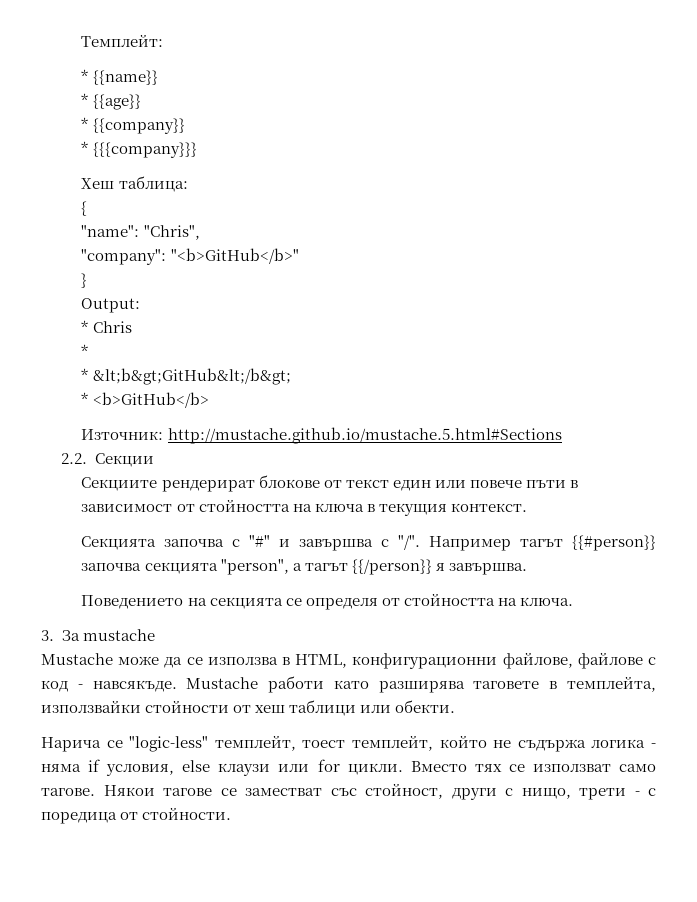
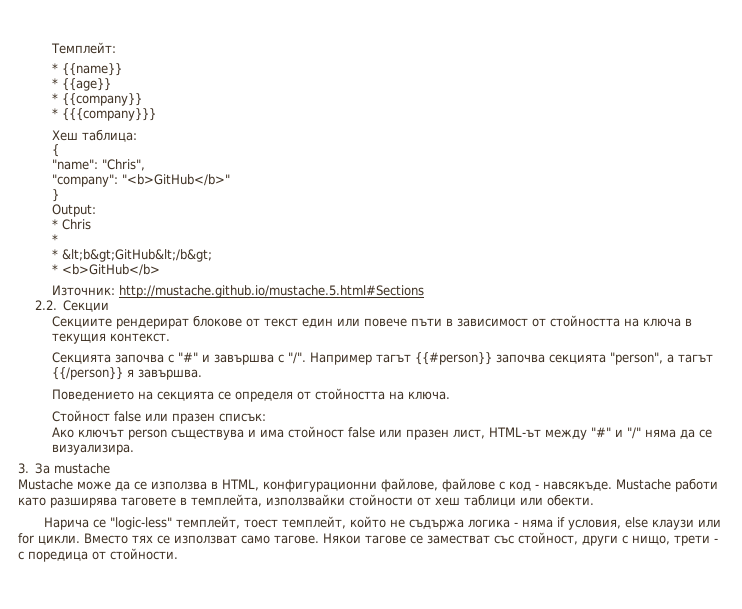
+ Стойност false или празен списък:
+ Ако ключът person съществува и има стойност false или празен лист, HTML-ът между "#" и "/" няма да се визуализира.

